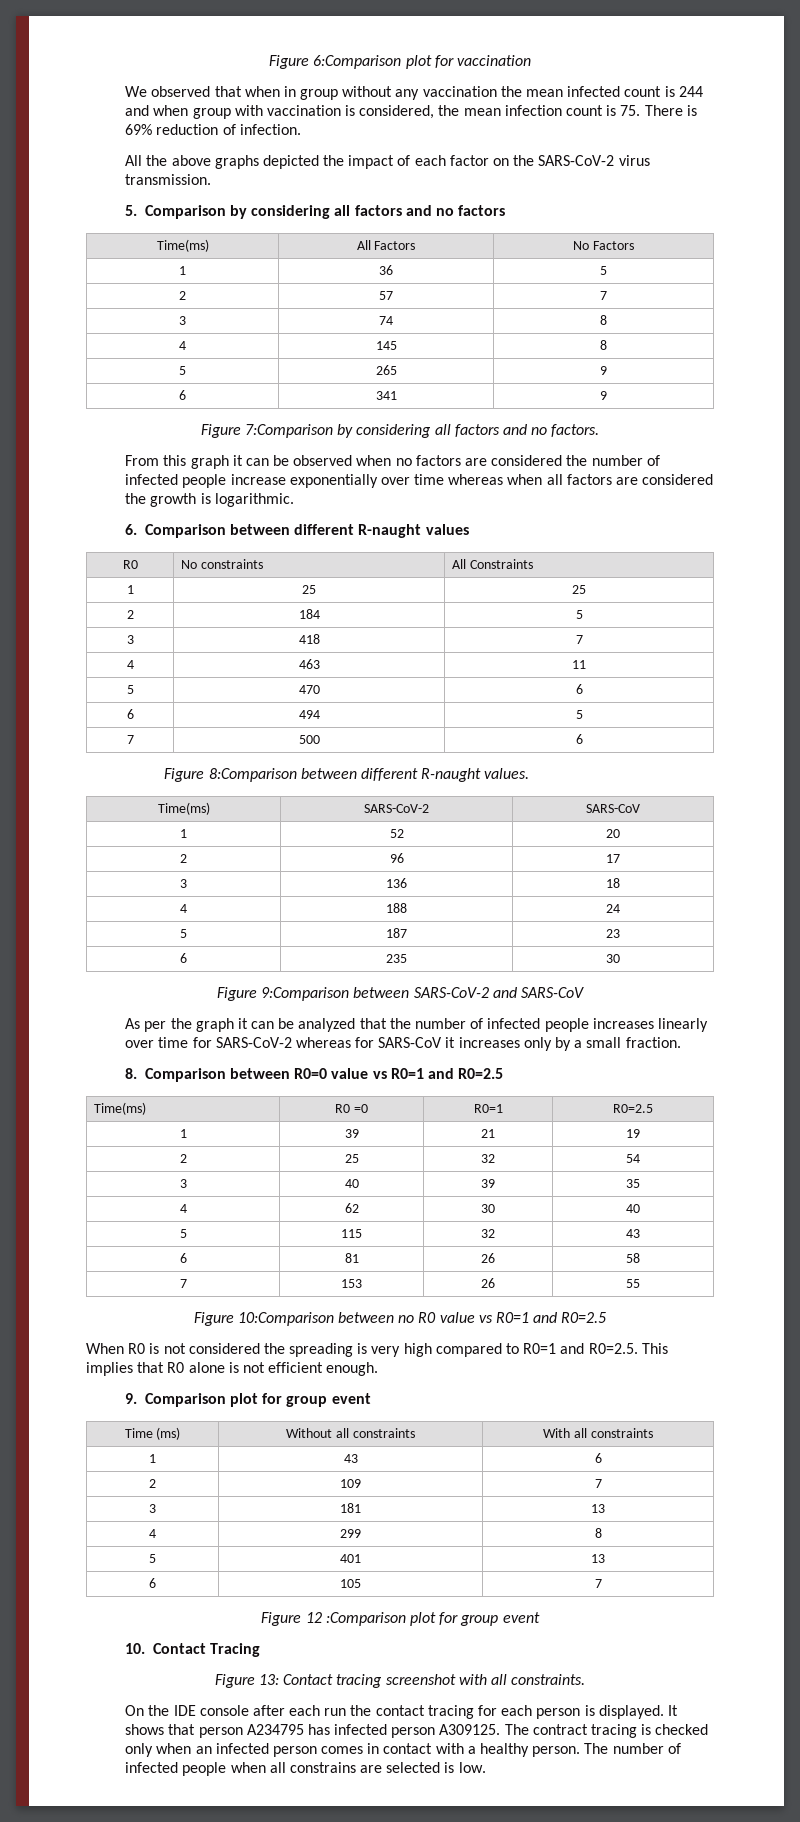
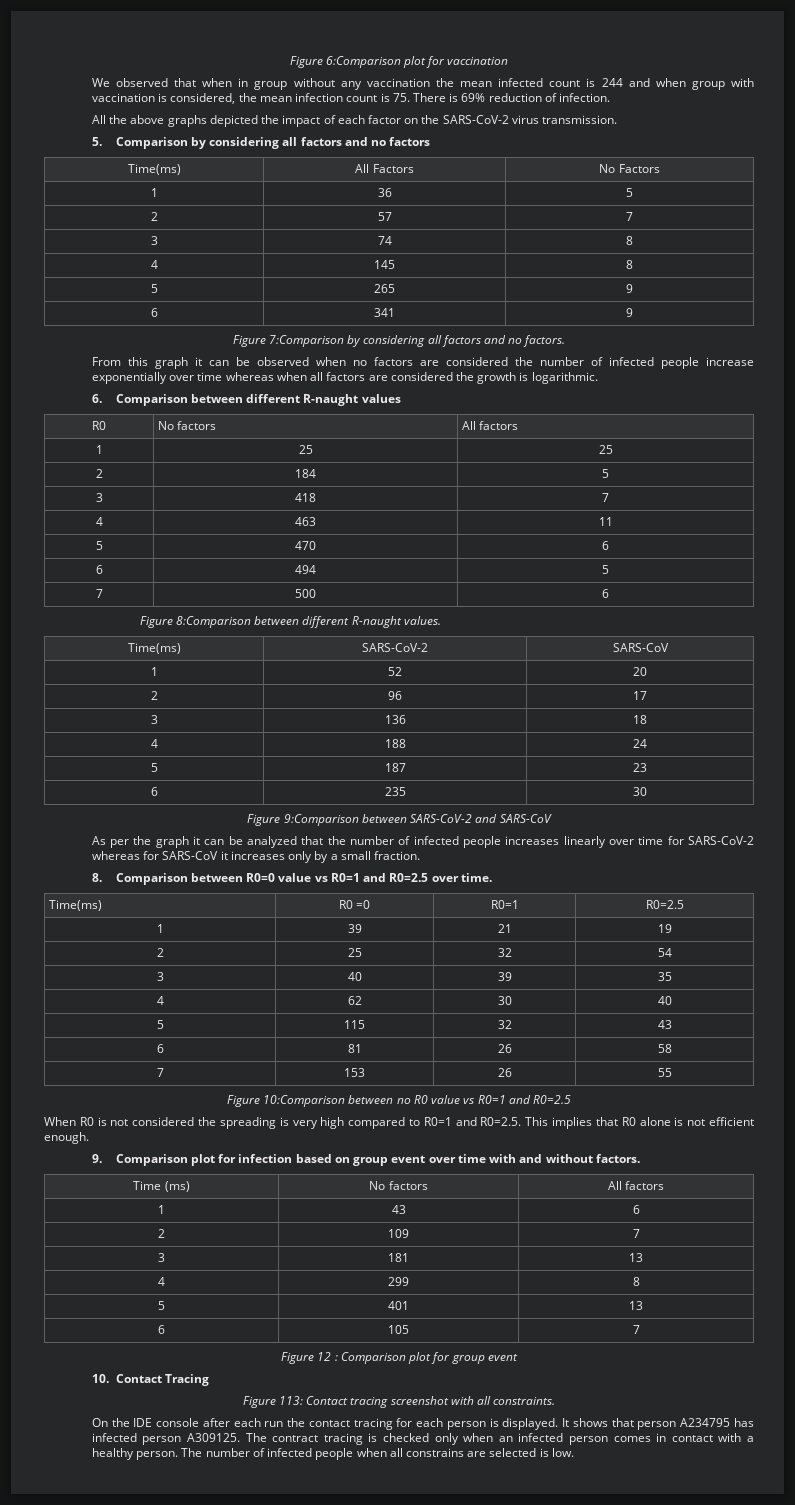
- R0 | No constraints | All Constraints
+ R0 | No factors | All factors
- 8. Comparison between R0=0 value vs R0=1 and R0=2.5
+ 8. Comparison between R0=0 value vs R0=1 and R0=2.5 over time.
- 9. Comparison plot for group event
- Time (ms) | Without all constraints | With all constraints
+ 9. Comparison plot for infection based on group event over time with and without factors.
+ Time (ms) | No factors | All factors
- Figure 12 :Comparison plot for group event
+ Figure 12 : Comparison plot for group event
- Figure 13: Contact tracing screenshot with all constraints.
+ Figure 113: Contact tracing screenshot with all constraints.

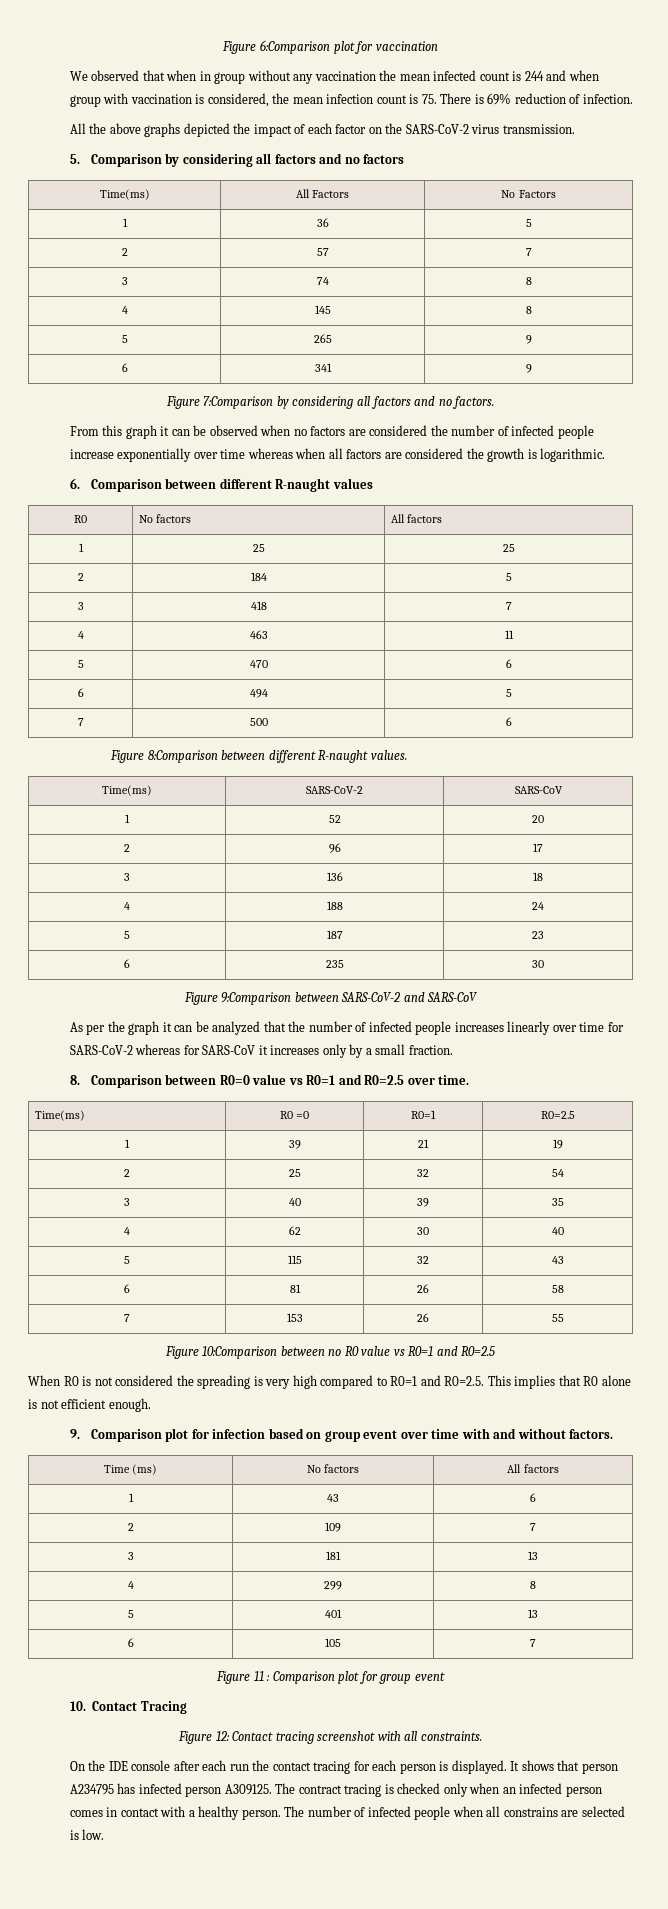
- Figure 12 : Comparison plot for group event
+ Figure 11 : Comparison plot for group event
- Figure 113: Contact tracing screenshot with all constraints.
+ Figure 12: Contact tracing screenshot with all constraints.

